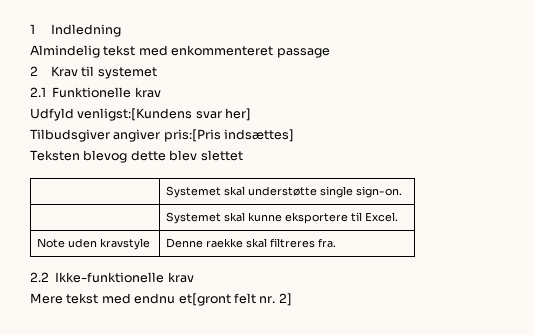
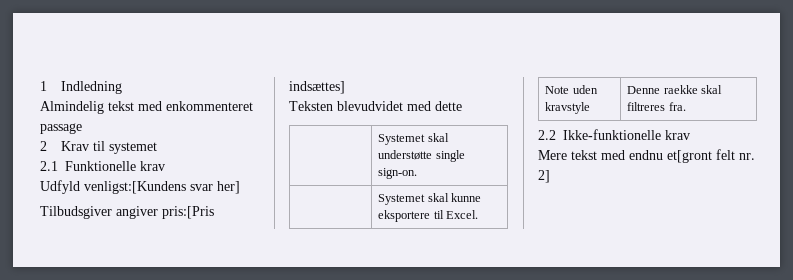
- Teksten blevog dette blev slettet
+ Teksten blevudvidet med dette

